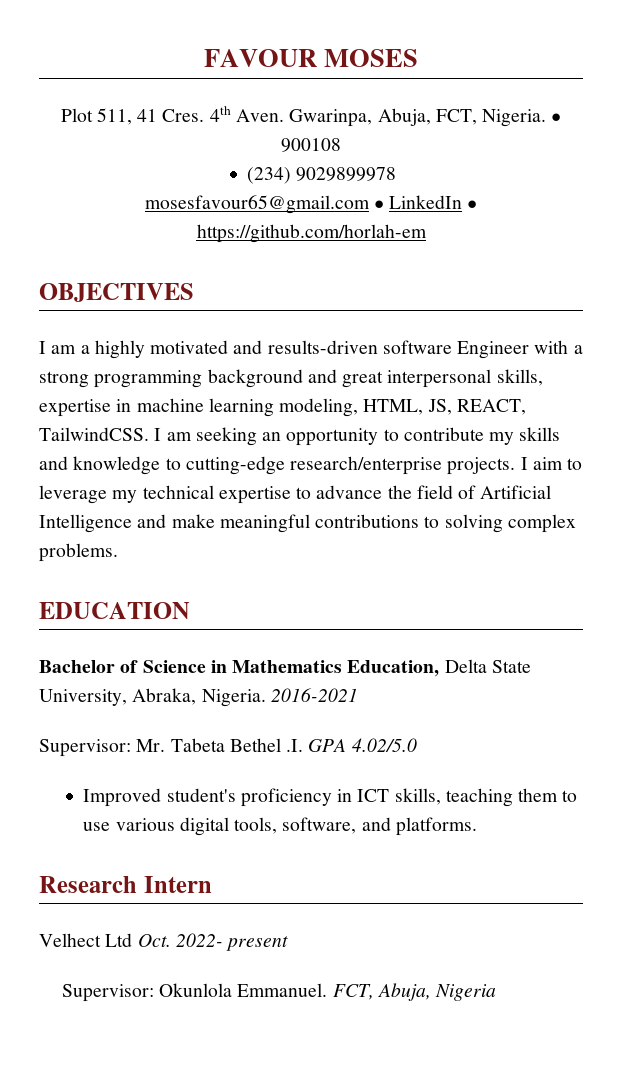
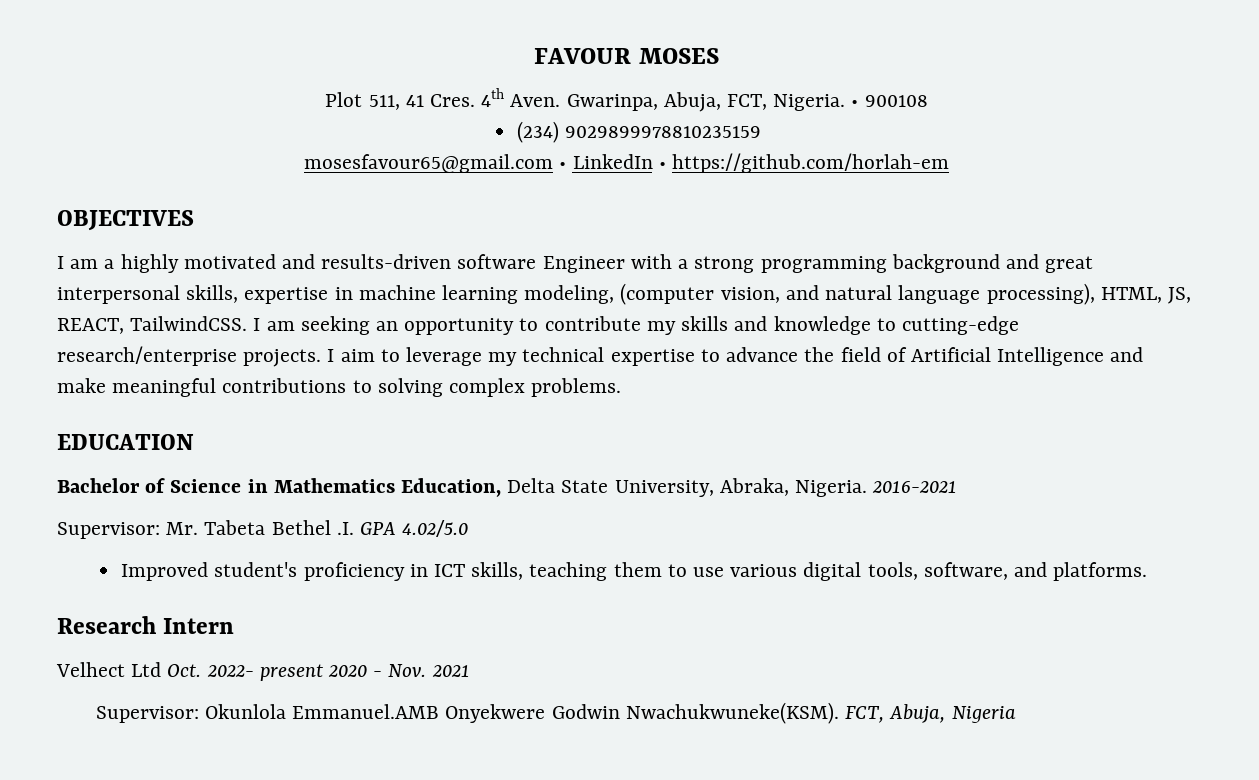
- (234) 9029899978
+ (234) 9029899978810235159
- I am a highly motivated and results-driven software Engineer with a strong programming background and great interpersonal skills, expertise in machine learning modeling, HTML, JS, REACT, TailwindCSS.
+ I am a highly motivated and results-driven software Engineer with a strong programming background and great interpersonal skills, expertise in machine learning modeling, (computer vision, and natural language processing), HTML, JS, REACT, TailwindCSS.
- Velhect Ltd Oct. 2022- present
- Supervisor: Okunlola Emmanuel.
+ Velhect Ltd Oct. 2022- present 2020 - Nov. 2021
+ Supervisor: Okunlola Emmanuel.AMB Onyekwere Godwin Nwachukwuneke(KSM).

